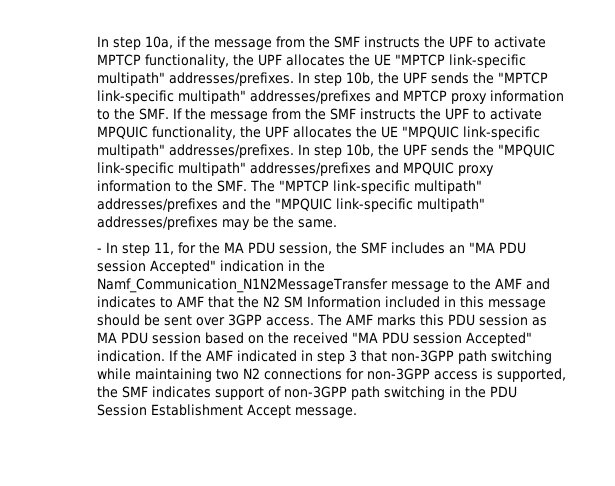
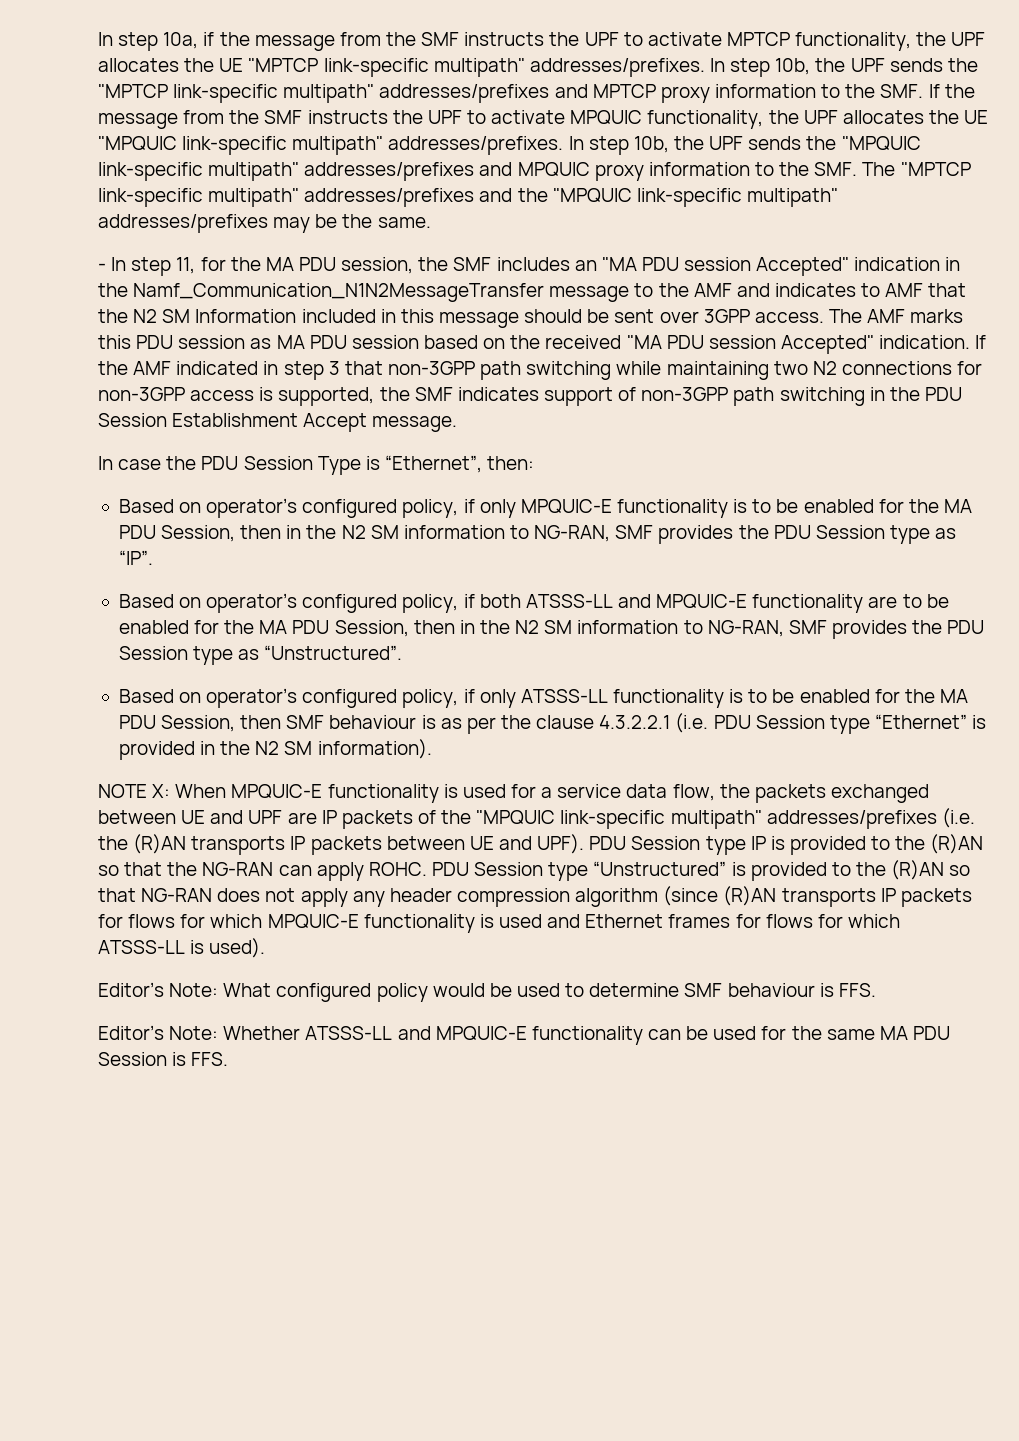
+ In case the PDU Session Type is “Ethernet”, then:
+ Based on operator’s configured policy, if only MPQUIC-E functionality is to be enabled for the MA PDU Session, then in the N2 SM information to NG-RAN, SMF provides the PDU Session type as “IP”.
+ Based on operator’s configured policy, if both ATSSS-LL and MPQUIC-E functionality are to be enabled for the MA PDU Session, then in the N2 SM information to NG-RAN, SMF provides the PDU Session type as “Unstructured”.
+ Based on operator’s configured policy, if only ATSSS-LL functionality is to be enabled for the MA PDU Session, then SMF behaviour is as per the clause 4.3.2.2.1 (i.e. PDU Session type “Ethernet” is provided in the N2 SM information).
+ NOTE X: When MPQUIC-E functionality is used for a service data flow, the packets exchanged between UE and UPF are IP packets of the "MPQUIC link-specific multipath" addresses/prefixes (i.e. the (R)AN transports IP packets between UE and UPF). PDU Session type IP is provided to the (R)AN so that the NG-RAN can apply ROHC. PDU Session type “Unstructured” is provided to the (R)AN so that NG-RAN does not apply any header compression algorithm (since (R)AN transports IP packets for flows for which MPQUIC-E functionality is used and Ethernet frames for flows for which ATSSS-LL is used).
+ Editor’s Note: What configured policy would be used to determine SMF behaviour is FFS.
+ Editor’s Note: Whether ATSSS-LL and MPQUIC-E functionality can be used for the same MA PDU Session is FFS.

